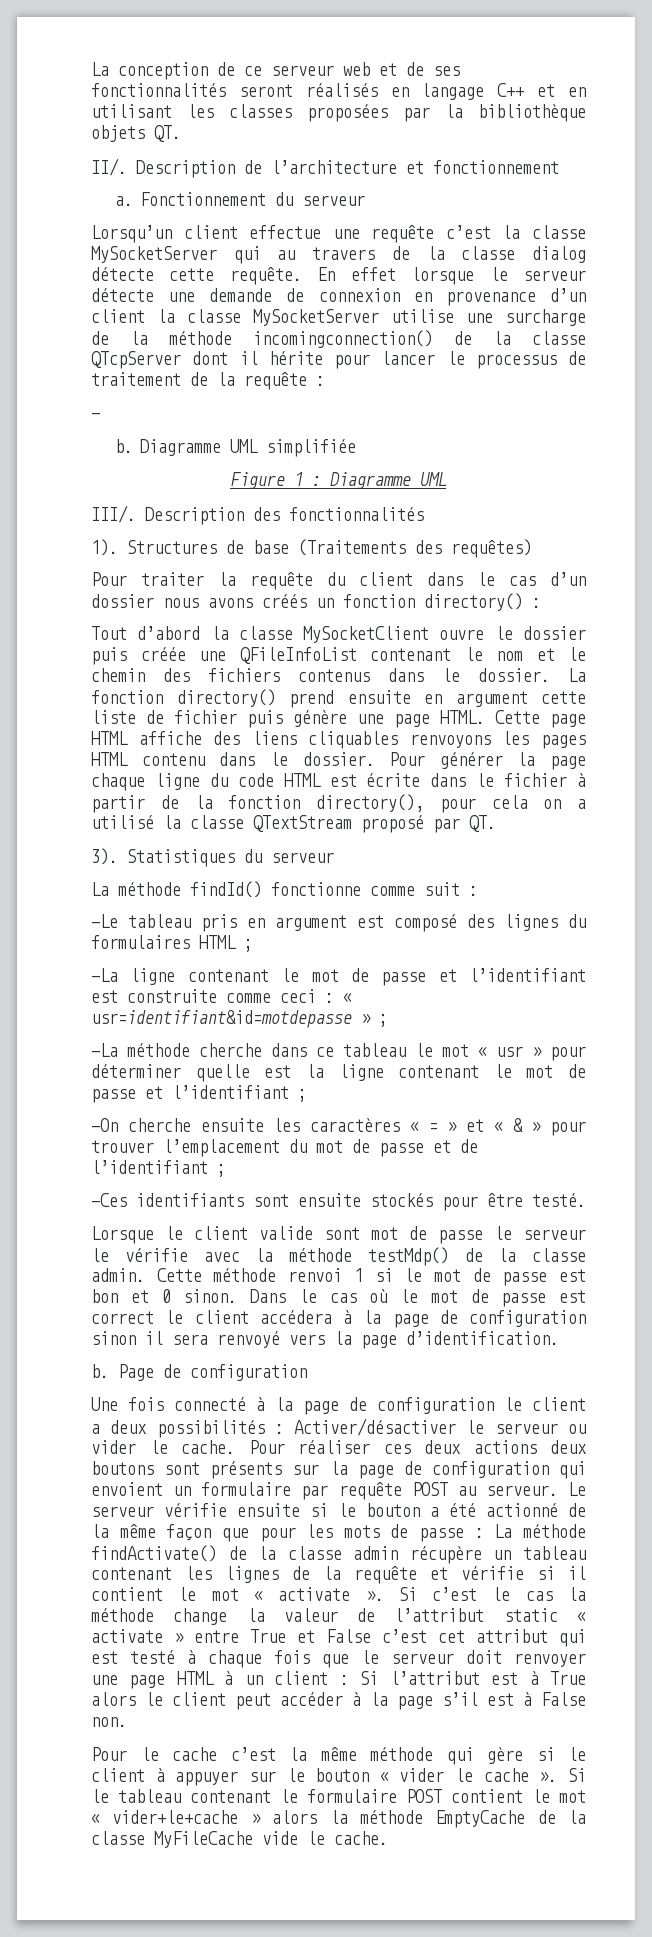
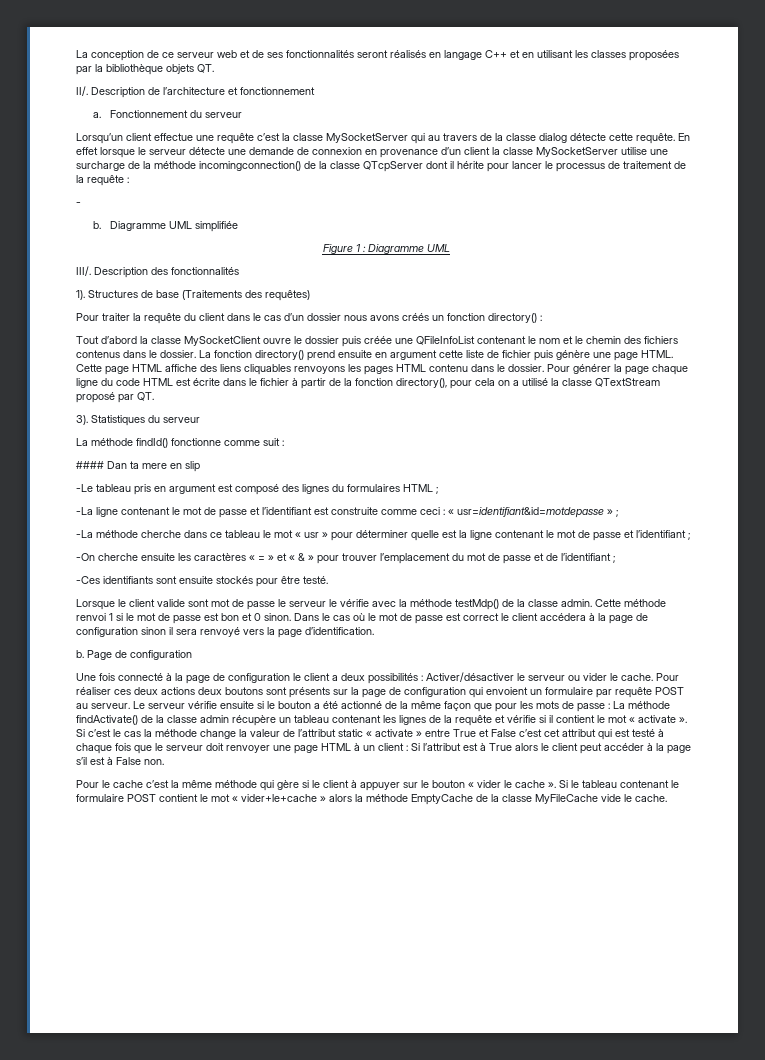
+ #### Dan ta mere en slip

